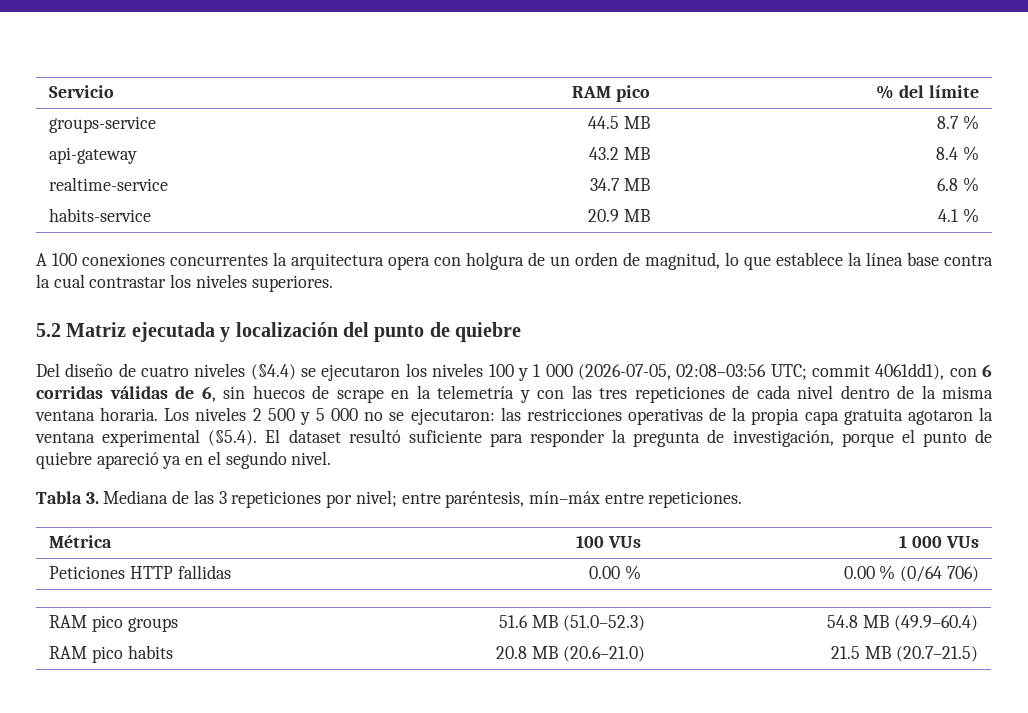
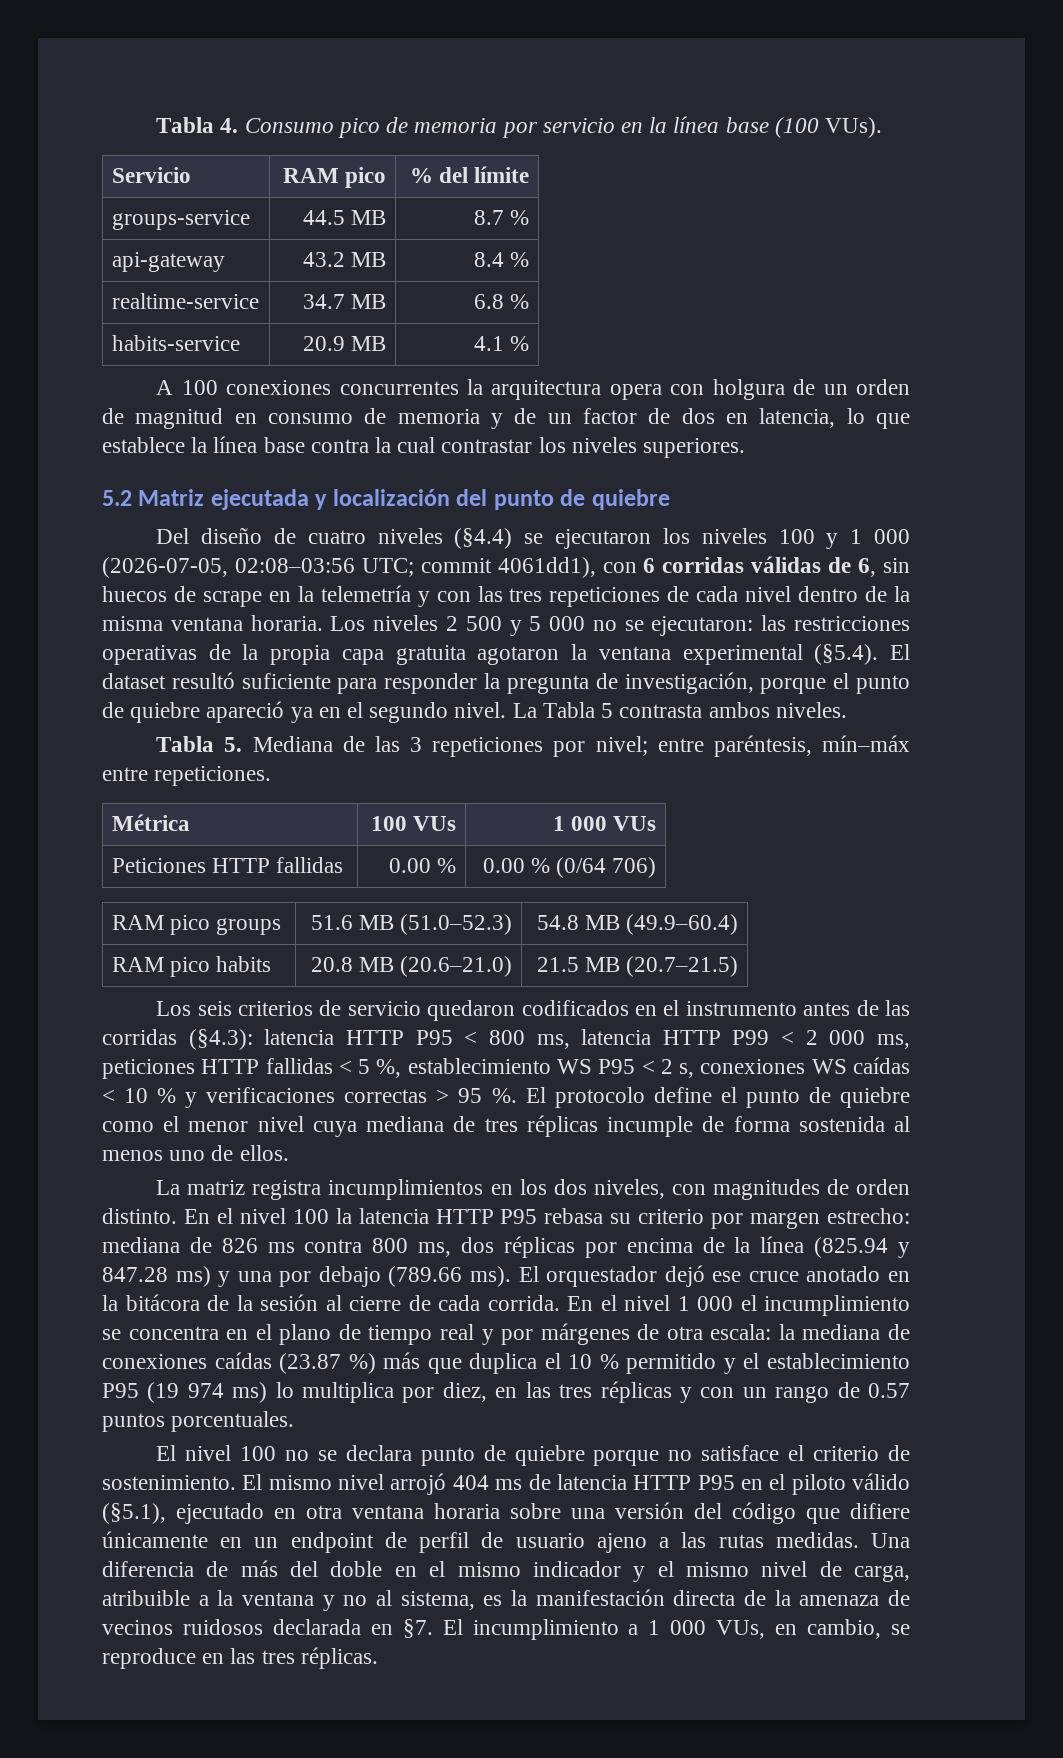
+ Tabla 4. Consumo pico de memoria por servicio en la línea base (100 VUs).
- A 100 conexiones concurrentes la arquitectura opera con holgura de un orden de magnitud, lo que establece la línea base contra la cual contrastar los niveles superiores.
+ A 100 conexiones concurrentes la arquitectura opera con holgura de un orden de magnitud en consumo de memoria y de un factor de dos en latencia, lo que establece la línea base contra la cual contrastar los niveles superiores.
- Los niveles 2 500 y 5 000 no se ejecutaron: las restricciones operativas de la propia capa gratuita agotaron la ventana experimental (§5.4). El dataset resultó suficiente para responder la pregunta de investigación, porque el punto de quiebre apareció ya en el segundo nivel.
- Tabla 3. Mediana de las 3 repeticiones por nivel; entre paréntesis, mín–máx entre repeticiones.
+ Los niveles 2 500 y 5 000 no se ejecutaron: las restricciones operativas de la propia capa gratuita agotaron la ventana experimental (§5.4). El dataset resultó suficiente para responder la pregunta de investigación, porque el punto de quiebre apareció ya en el segundo nivel. La Tabla 5 contrasta ambos niveles.
+ Tabla 5. Mediana de las 3 repeticiones por nivel; entre paréntesis, mín–máx entre repeticiones.
+ Los seis criterios de servicio quedaron codificados en el instrumento antes de las corridas (§4.3): latencia HTTP P95 < 800 ms, latencia HTTP P99 < 2 000 ms, peticiones HTTP fallidas < 5 %, establecimiento WS P95 < 2 s, conexiones WS caídas < 10 % y verificaciones correctas > 95 %. El protocolo define el punto de quiebre como el menor nivel cuya mediana de tres réplicas incumple de forma sostenida al menos uno de ellos.
+ La matriz registra incumplimientos en los dos niveles, con magnitudes de orden distinto. En el nivel 100 la latencia HTTP P95 rebasa su criterio por margen estrecho: mediana de 826 ms contra 800 ms, dos réplicas por encima de la línea (825.94 y 847.28 ms) y una por debajo (789.66 ms). El orquestador dejó ese cruce anotado en la bitácora de la sesión al cierre de cada corrida. En el nivel 1 000 el incumplimiento se concentra en el plano de tiempo real y por márgenes de otra escala: la mediana de conexiones caídas (23.87 %) más que duplica el 10 % permitido y el establecimiento P95 (19 974 ms) lo multiplica por diez, en las tres réplicas y con un rango de 0.57 puntos porcentuales.
+ El nivel 100 no se declara punto de quiebre porque no satisface el criterio de sostenimiento. El mismo nivel arrojó 404 ms de latencia HTTP P95 en el piloto válido (§5.1), ejecutado en otra ventana horaria sobre una versión del código que difiere únicamente en un endpoint de perfil de usuario ajeno a las rutas medidas. Una diferencia de más del doble en el mismo indicador y el mismo nivel de carga, atribuible a la ventana y no al sistema, es la manifestación directa de la amenaza de vecinos ruidosos declarada en §7. El incumplimiento a 1 000 VUs, en cambio, se reproduce en las tres réplicas.

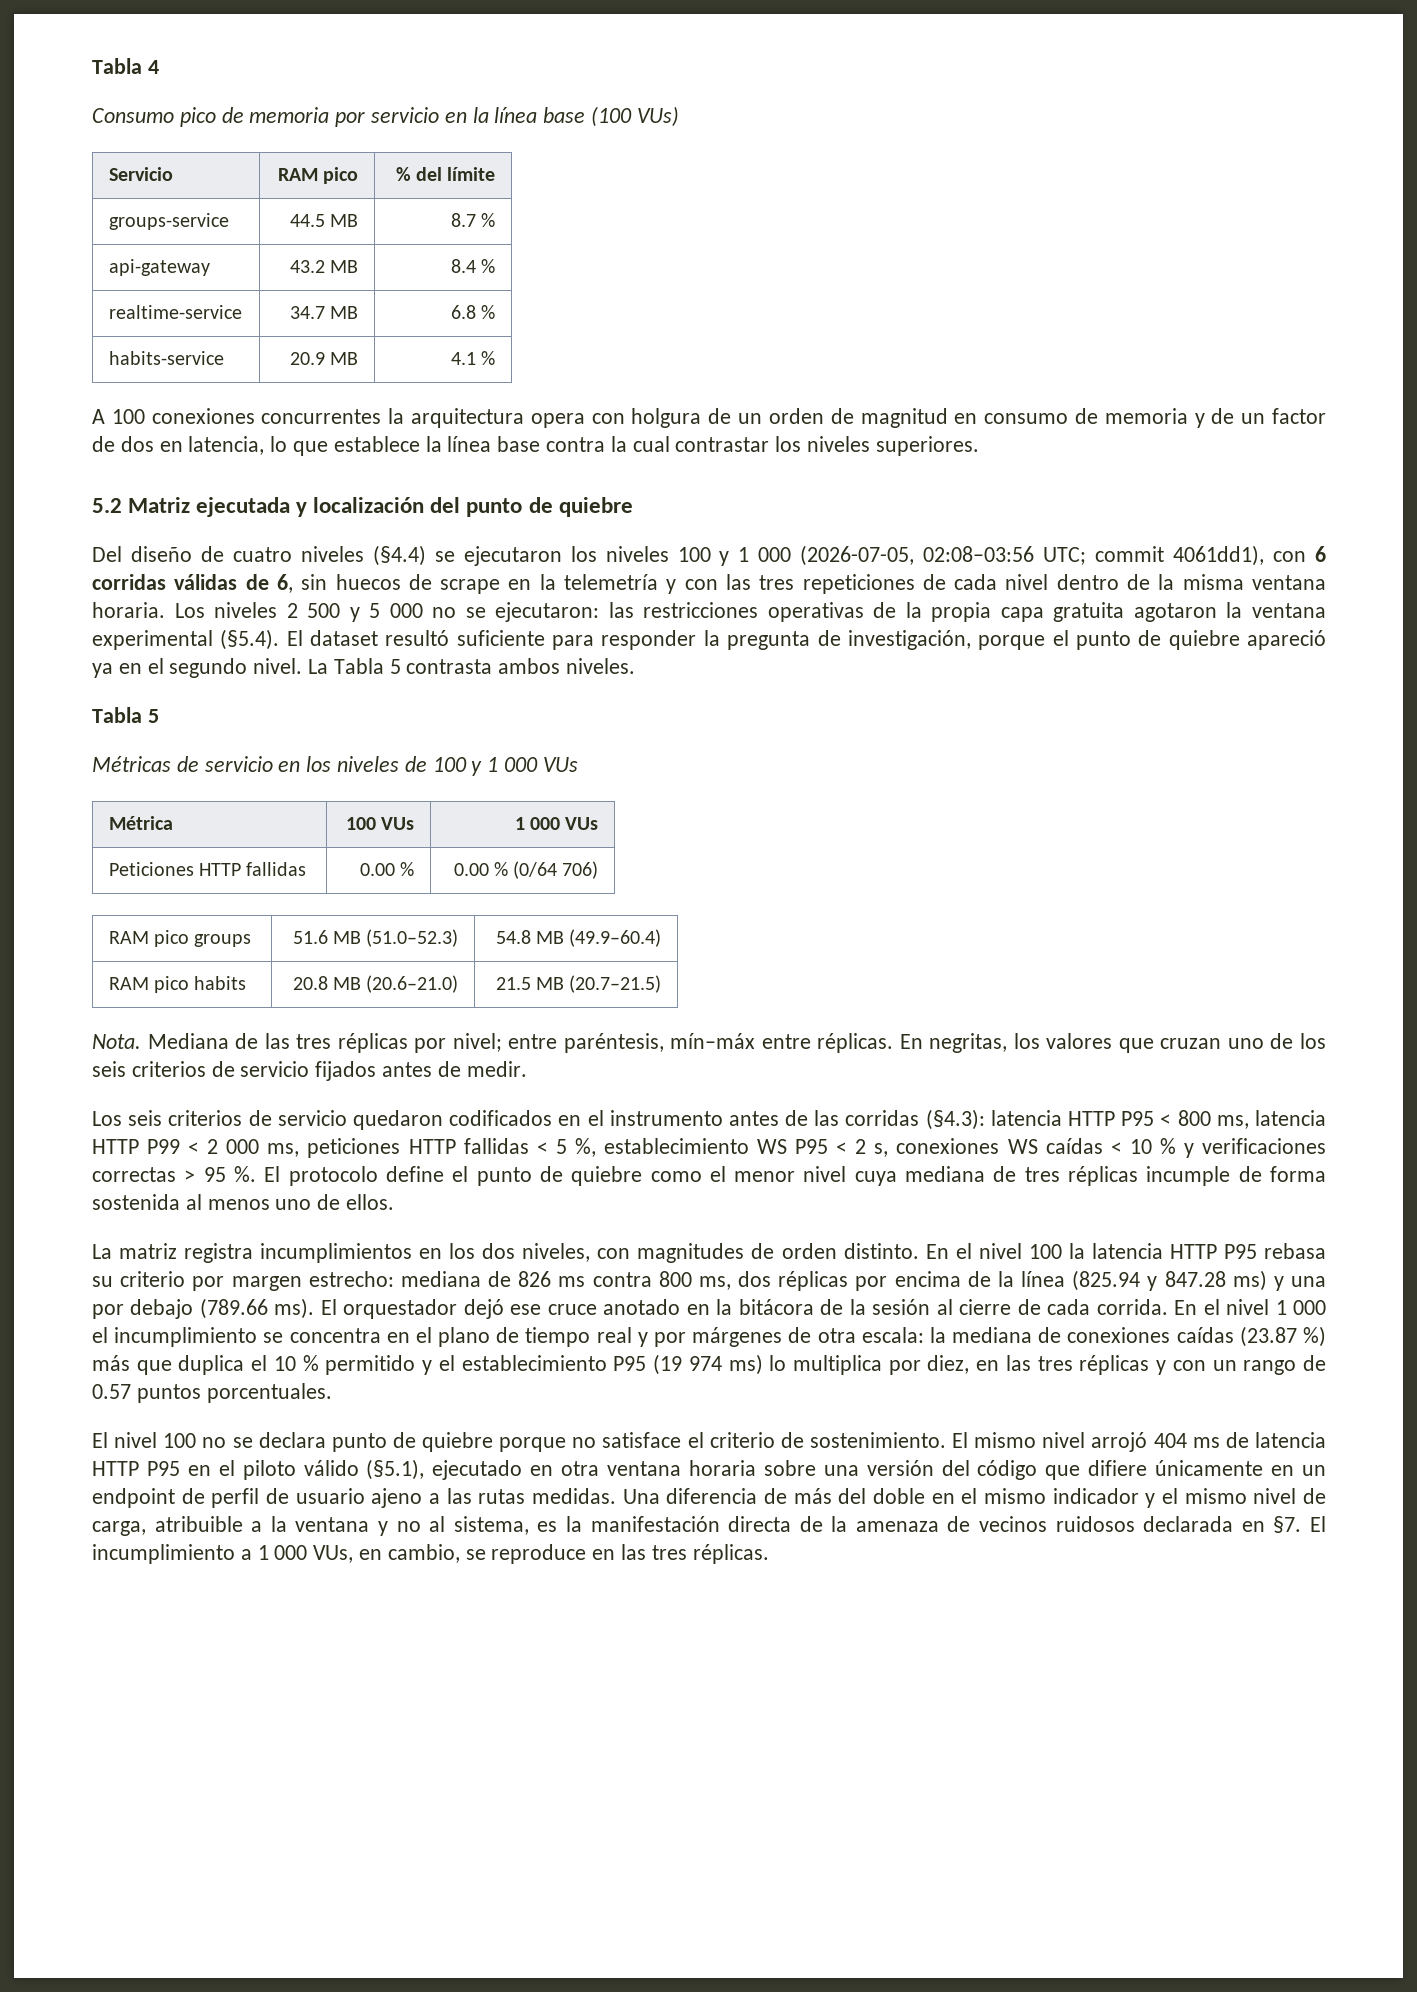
- Tabla 4. Consumo pico de memoria por servicio en la línea base (100 VUs).
+ Tabla 4
+ Consumo pico de memoria por servicio en la línea base (100 VUs)
  La Tabla 5 contrasta ambos niveles.
- Tabla 5. Mediana de las 3 repeticiones por nivel; entre paréntesis, mín–máx entre repeticiones.
+ Tabla 5
+ Métricas de servicio en los niveles de 100 y 1 000 VUs
+ Nota. Mediana de las tres réplicas por nivel; entre paréntesis, mín–máx entre réplicas. En negritas, los valores que cruzan uno de los seis criterios de servicio fijados antes de medir.

